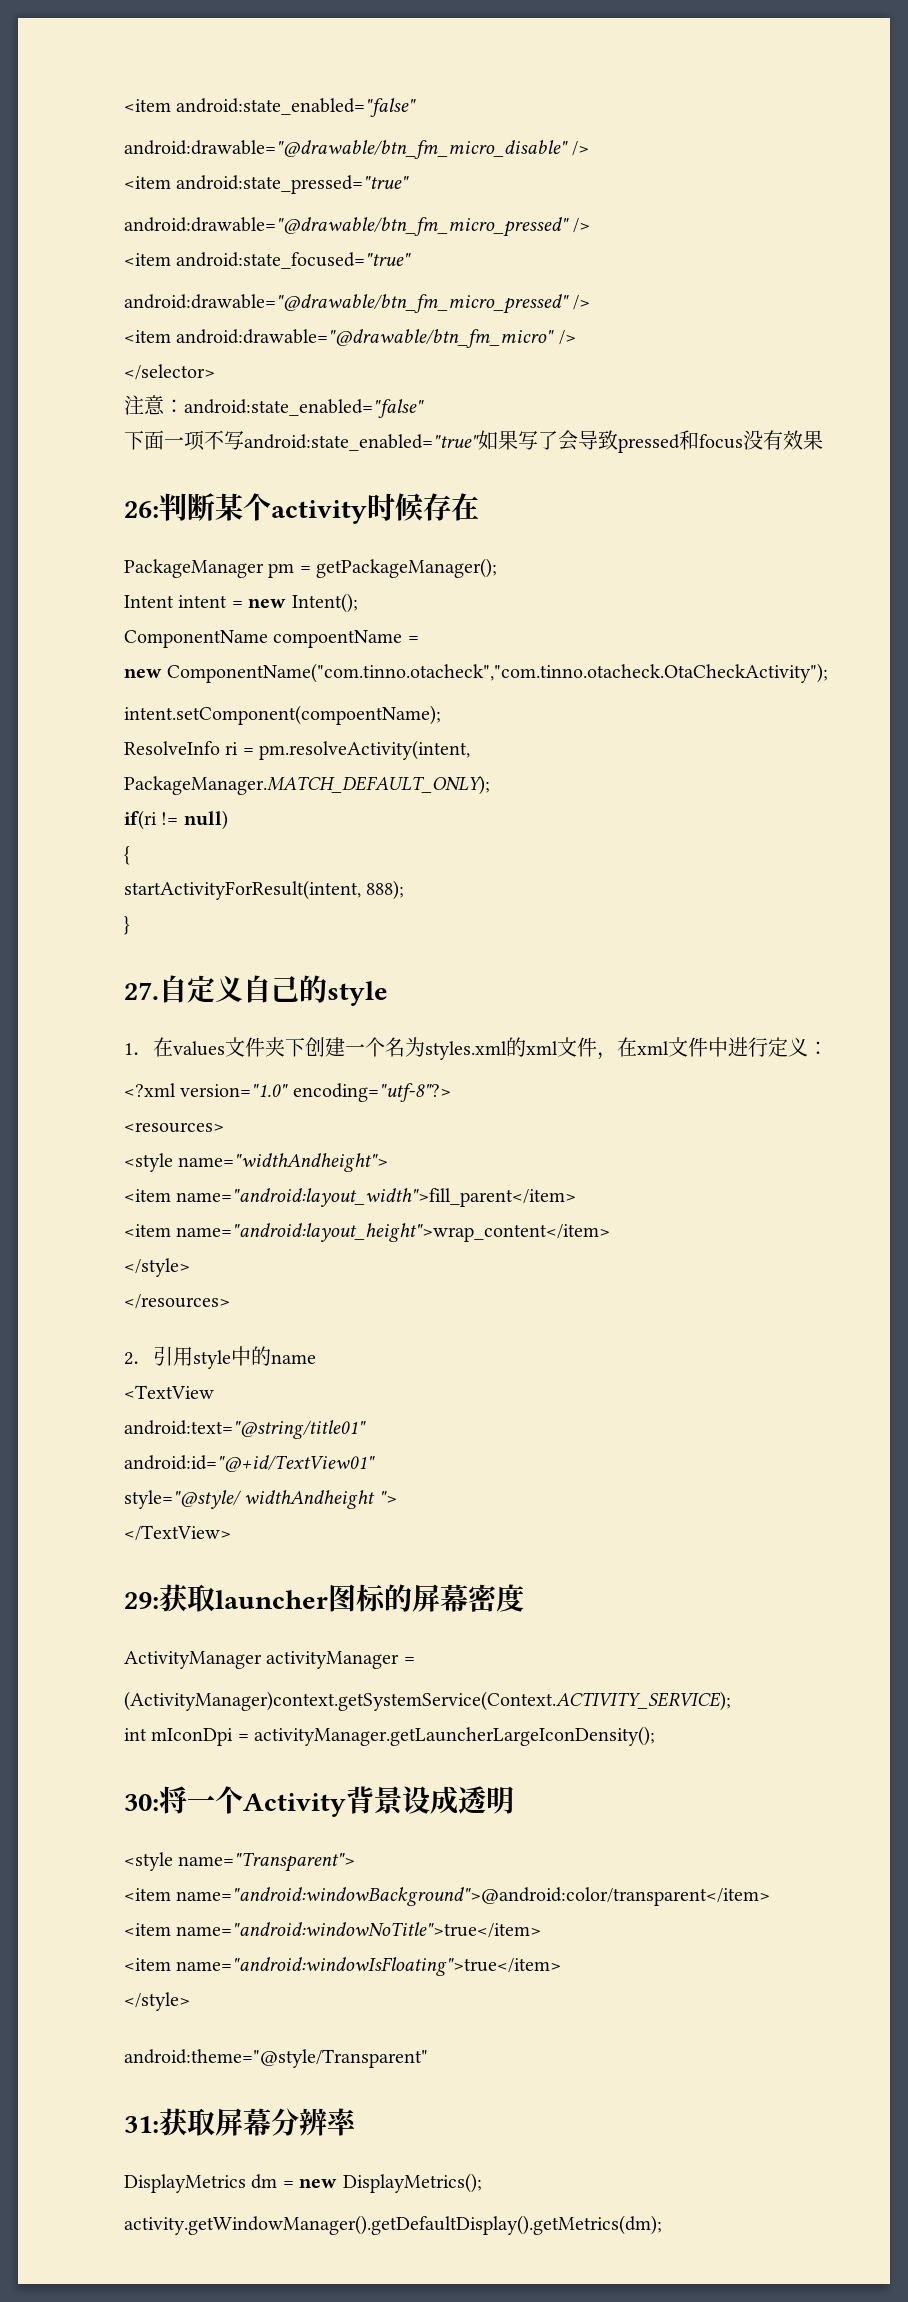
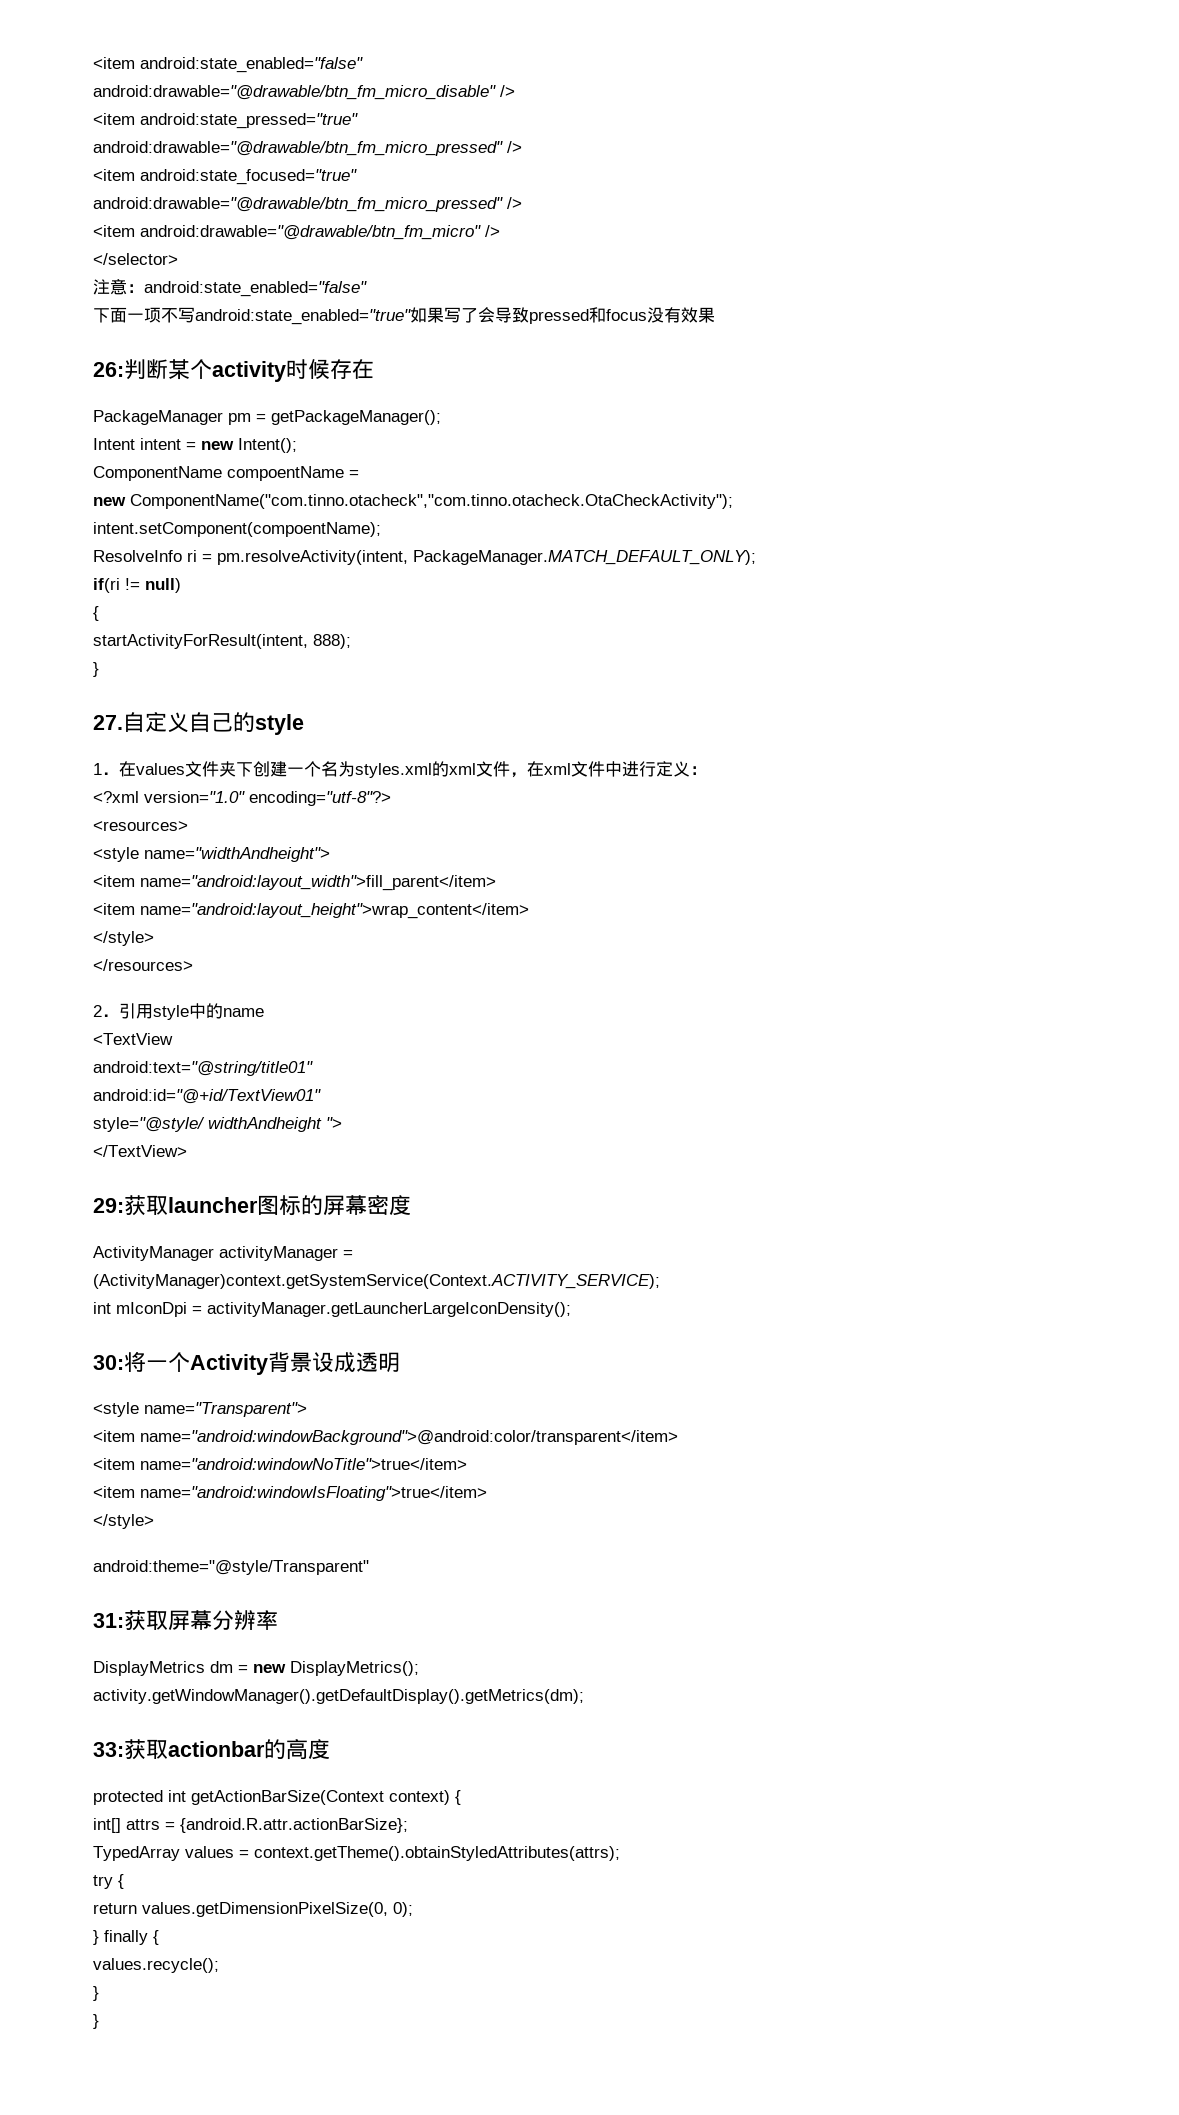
+ 33:获取actionbar的高度
+ protected int getActionBarSize(Context context) {
+ int[] attrs = {android.R.attr.actionBarSize};
+ TypedArray values = context.getTheme().obtainStyledAttributes(attrs);
+ try {
+ return values.getDimensionPixelSize(0, 0);
+ } finally {
+ values.recycle();
+ }
+ }

